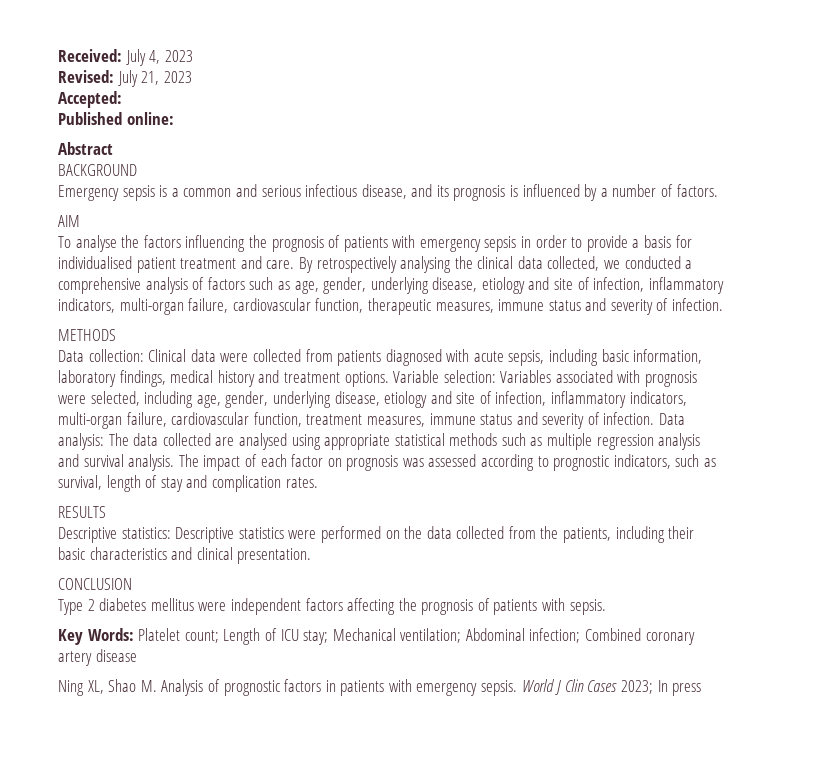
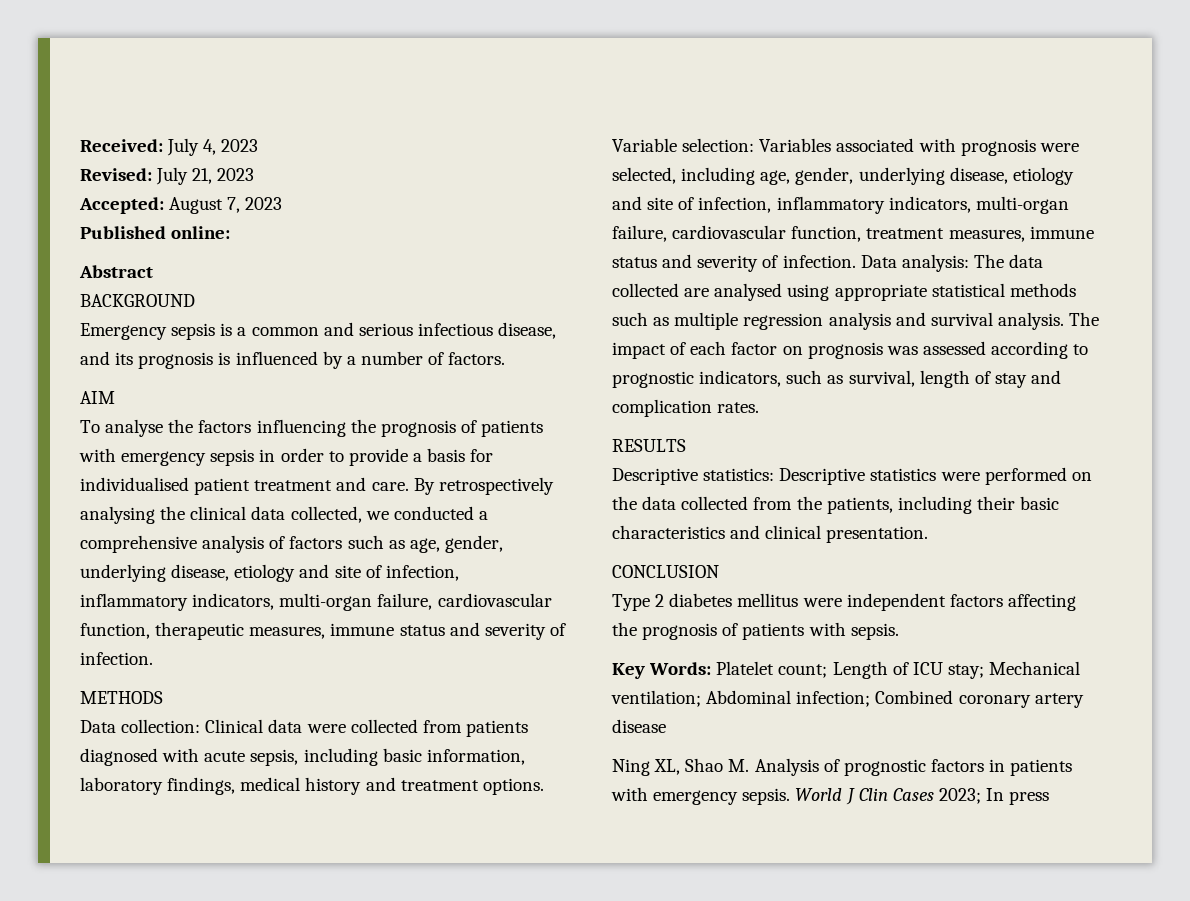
- Accepted:
+ Accepted: August 7, 2023

